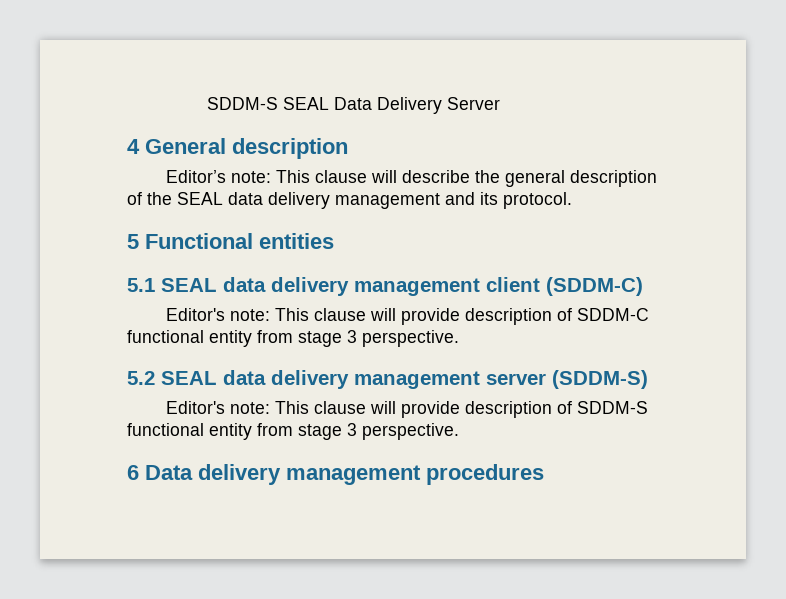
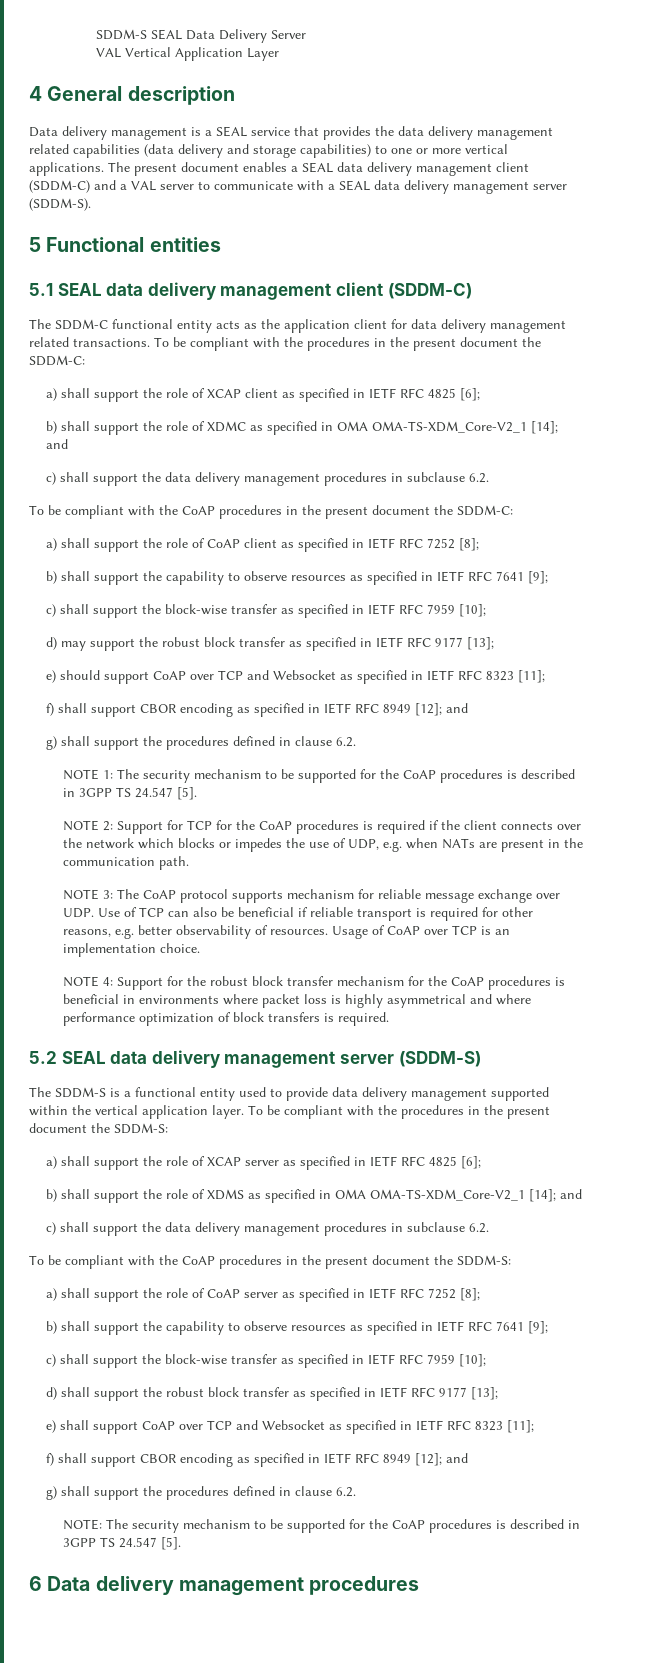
+ VAL Vertical Application Layer
- Editor’s note: This clause will describe the general description of the SEAL data delivery management and its protocol.
+ Data delivery management is a SEAL service that provides the data delivery management related capabilities (data delivery and storage capabilities) to one or more vertical applications. The present document enables a SEAL data delivery management client (SDDM-C) and a VAL server to communicate with a SEAL data delivery management server (SDDM-S).
- Editor's note: This clause will provide description of SDDM-C functional entity from stage 3 perspective.
+ The SDDM-C functional entity acts as the application client for data delivery management related transactions. To be compliant with the procedures in the present document the SDDM-C:
+ a) shall support the role of XCAP client as specified in IETF RFC 4825 [6];
+ b) shall support the role of XDMC as specified in OMA OMA-TS-XDM_Core-V2_1 [14]; and
+ c) shall support the data delivery management procedures in subclause 6.2.
+ To be compliant with the CoAP procedures in the present document the SDDM-C:
+ a) shall support the role of CoAP client as specified in IETF RFC 7252 [8];
+ b) shall support the capability to observe resources as specified in IETF RFC 7641 [9];
+ c) shall support the block-wise transfer as specified in IETF RFC 7959 [10];
+ d) may support the robust block transfer as specified in IETF RFC 9177 [13];
+ e) should support CoAP over TCP and Websocket as specified in IETF RFC 8323 [11];
+ f) shall support CBOR encoding as specified in IETF RFC 8949 [12]; and
+ g) shall support the procedures defined in clause 6.2.
+ NOTE 1: The security mechanism to be supported for the CoAP procedures is described in 3GPP TS 24.547 [5].
+ NOTE 2: Support for TCP for the CoAP procedures is required if the client connects over the network which blocks or impedes the use of UDP, e.g. when NATs are present in the communication path.
+ NOTE 3: The CoAP protocol supports mechanism for reliable message exchange over UDP. Use of TCP can also be beneficial if reliable transport is required for other reasons, e.g. better observability of resources. Usage of CoAP over TCP is an implementation choice.
+ NOTE 4: Support for the robust block transfer mechanism for the CoAP procedures is beneficial in environments where packet loss is highly asymmetrical and where performance optimization of block transfers is required.
- Editor's note: This clause will provide description of SDDM-S functional entity from stage 3 perspective.
+ The SDDM-S is a functional entity used to provide data delivery management supported within the vertical application layer. To be compliant with the procedures in the present document the SDDM-S:
+ a) shall support the role of XCAP server as specified in IETF RFC 4825 [6];
+ b) shall support the role of XDMS as specified in OMA OMA-TS-XDM_Core-V2_1 [14]; and
+ c) shall support the data delivery management procedures in subclause 6.2.
+ To be compliant with the CoAP procedures in the present document the SDDM-S:
+ a) shall support the role of CoAP server as specified in IETF RFC 7252 [8];
+ b) shall support the capability to observe resources as specified in IETF RFC 7641 [9];
+ c) shall support the block-wise transfer as specified in IETF RFC 7959 [10];
+ d) shall support the robust block transfer as specified in IETF RFC 9177 [13];
+ e) shall support CoAP over TCP and Websocket as specified in IETF RFC 8323 [11];
+ f) shall support CBOR encoding as specified in IETF RFC 8949 [12]; and
+ g) shall support the procedures defined in clause 6.2.
+ NOTE: The security mechanism to be supported for the CoAP procedures is described in 3GPP TS 24.547 [5].

